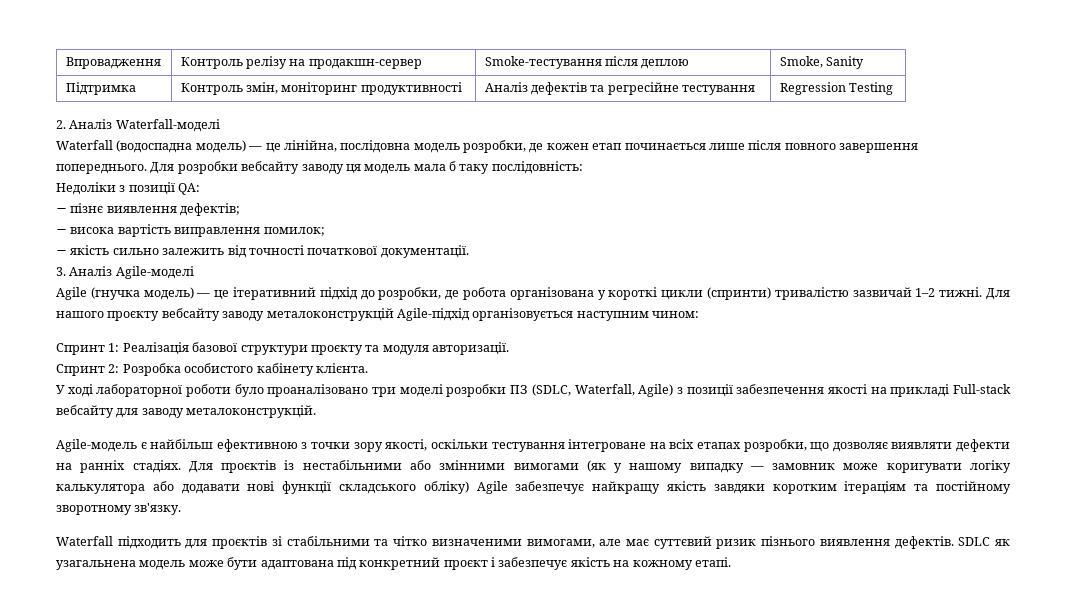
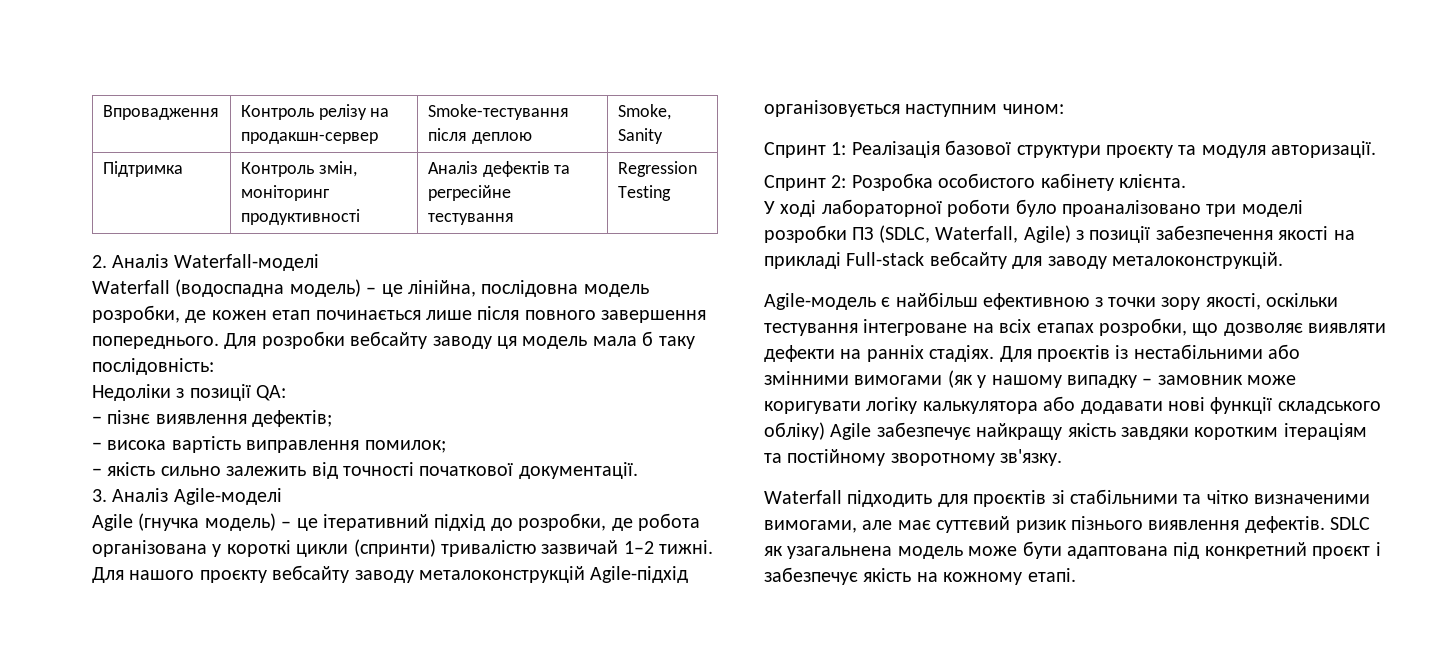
- Waterfall (водоспадна модель) — це лінійна, послідовна модель розробки, де кожен етап починається лише після повного завершення попереднього.
+ Waterfall (водоспадна модель) – це лінійна, послідовна модель розробки, де кожен етап починається лише після повного завершення попереднього.
- Agile (гнучка модель) — це ітеративний підхід до розробки, де робота організована у короткі цикли (спринти) тривалістю зазвичай 1–2 тижні.
+ Agile (гнучка модель) – це ітеративний підхід до розробки, де робота організована у короткі цикли (спринти) тривалістю зазвичай 1–2 тижні.
- Для проєктів із нестабільними або змінними вимогами (як у нашому випадку — замовник може коригувати логіку калькулятора або додавати нові функції складського обліку) Agile забезпечує найкращу якість завдяки коротким ітераціям та постійному зворотному зв'язку.
+ Для проєктів із нестабільними або змінними вимогами (як у нашому випадку – замовник може коригувати логіку калькулятора або додавати нові функції складського обліку) Agile забезпечує найкращу якість завдяки коротким ітераціям та постійному зворотному зв'язку.

